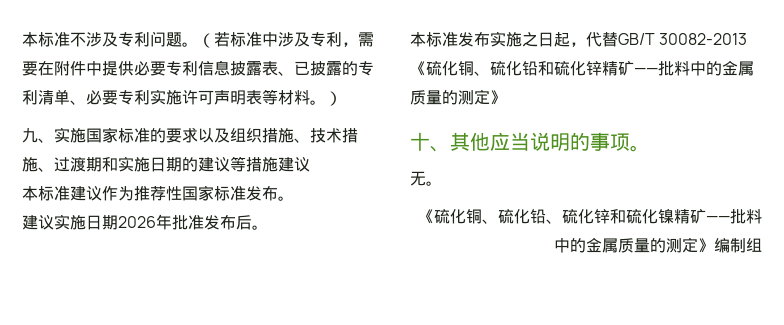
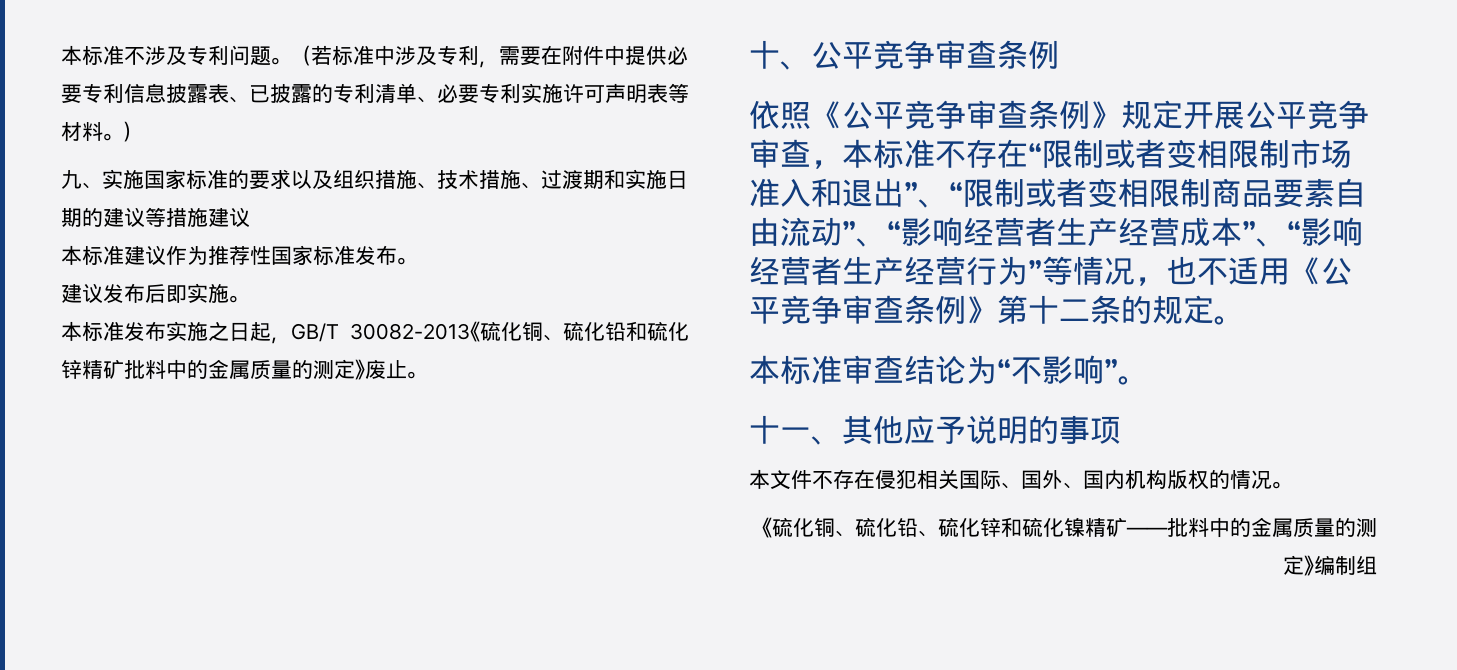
- 建议实施日期2026年批准发布后。
+ 建议发布后即实施。
- 本标准发布实施之日起，代替GB/T 30082-2013《硫化铜、硫化铅和硫化锌精矿——批料中的金属质量的测定》
+ 本标准发布实施之日起，GB/T 30082-2013《硫化铜、硫化铅和硫化锌精矿批料中的金属质量的测定》废止。
- 十、其他应当说明的事项。
- 无。
+ 十、公平竞争审查条例
+ 依照《公平竞争审查条例》规定开展公平竞争审查，本标准不存在“限制或者变相限制市场准入和退出”、“限制或者变相限制商品要素自由流动”、“影响经营者生产经营成本”、“影响经营者生产经营行为”等情况，也不适用《公平竞争审查条例》第十二条的规定。
+ 本标准审查结论为“不影响”。
+ 十一、其他应予说明的事项
+ 本文件不存在侵犯相关国际、国外、国内机构版权的情况。

